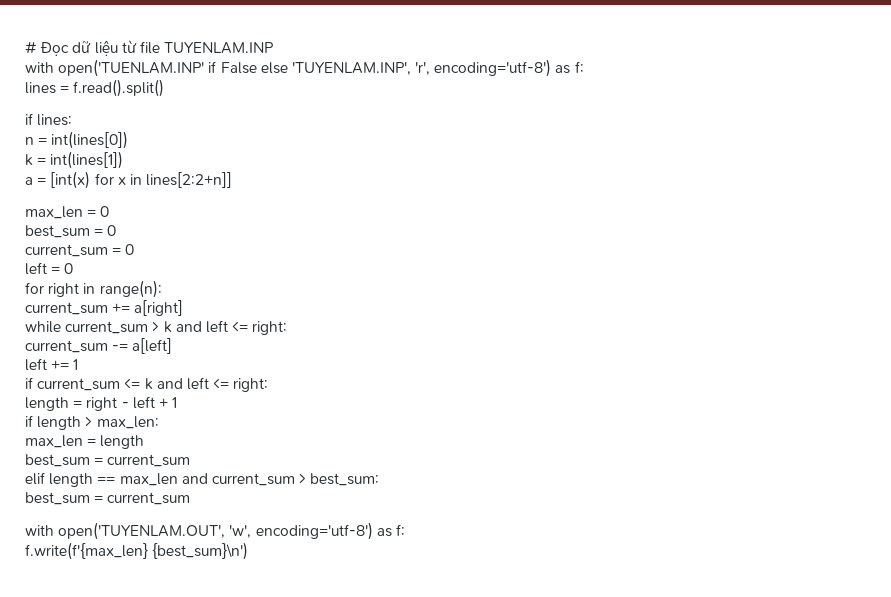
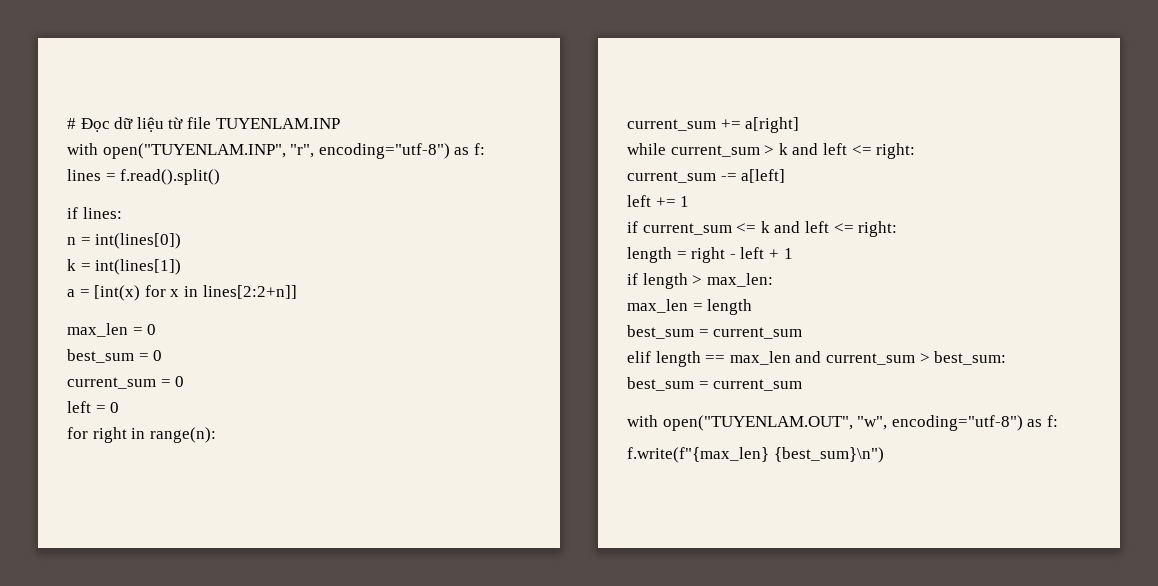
- with open('TUENLAM.INP' if False else 'TUYENLAM.INP', 'r', encoding='utf-8') as f:
+ with open("TUYENLAM.INP", "r", encoding="utf-8") as f:
- with open('TUYENLAM.OUT', 'w', encoding='utf-8') as f:
- f.write(f'{max_len} {best_sum}\n')
+ with open("TUYENLAM.OUT", "w", encoding="utf-8") as f:
+ f.write(f"{max_len} {best_sum}\n")

